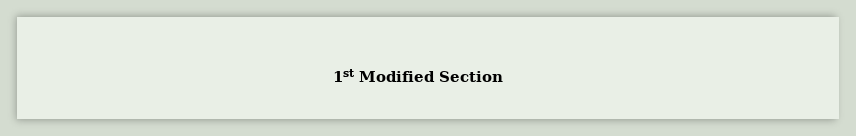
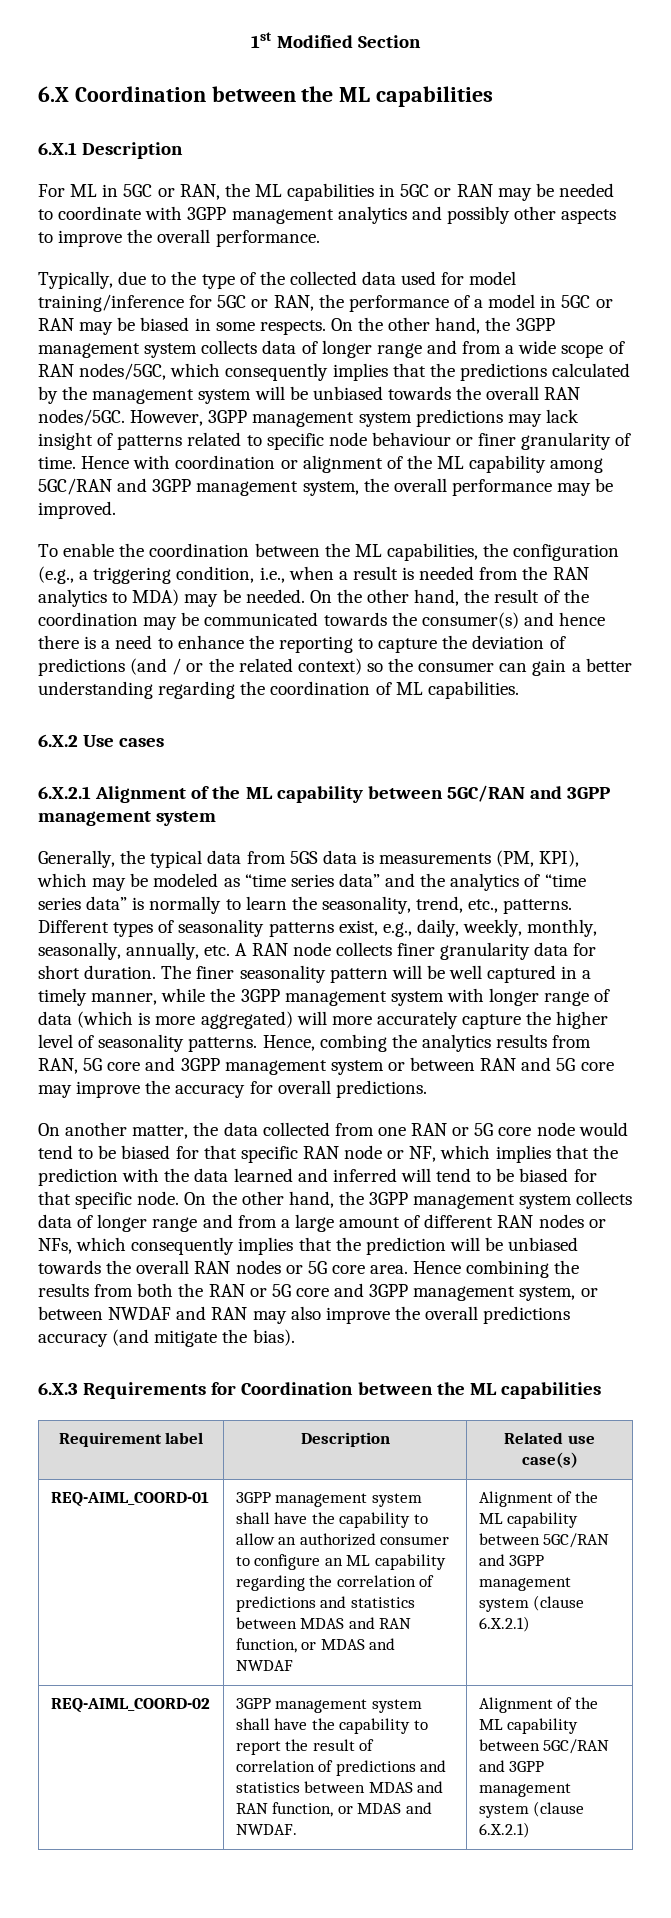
+ 6.X Coordination between the ML capabilities
+ 6.X.1 Description
+ For ML in 5GC or RAN, the ML capabilities in 5GC or RAN may be needed to coordinate with 3GPP management analytics and possibly other aspects to improve the overall performance.
+ Typically, due to the type of the collected data used for model training/inference for 5GC or RAN, the performance of a model in 5GC or RAN may be biased in some respects. On the other hand, the 3GPP management system collects data of longer range and from a wide scope of RAN nodes/5GC, which consequently implies that the predictions calculated by the management system will be unbiased towards the overall RAN nodes/5GC. However, 3GPP management system predictions may lack insight of patterns related to specific node behaviour or finer granularity of time. Hence with coordination or alignment of the ML capability among 5GC/RAN and 3GPP management system, the overall performance may be improved.
+ To enable the coordination between the ML capabilities, the configuration (e.g., a triggering condition, i.e., when a result is needed from the RAN analytics to MDA) may be needed. On the other hand, the result of the coordination may be communicated towards the consumer(s) and hence there is a need to enhance the reporting to capture the deviation of predictions (and / or the related context) so the consumer can gain a better understanding regarding the coordination of ML capabilities.
+ 6.X.2 Use cases
+ 6.X.2.1 Alignment of the ML capability between 5GC/RAN and 3GPP management system
+ Generally, the typical data from 5GS data is measurements (PM, KPI), which may be modeled as “time series data” and the analytics of “time series data” is normally to learn the seasonality, trend, etc., patterns. Different types of seasonality patterns exist, e.g., daily, weekly, monthly, seasonally, annually, etc. A RAN node collects finer granularity data for short duration. The finer seasonality pattern will be well captured in a timely manner, while the 3GPP management system with longer range of data (which is more aggregated) will more accurately capture the higher level of seasonality patterns. Hence, combing the analytics results from RAN, 5G core and 3GPP management system or between RAN and 5G core may improve the accuracy for overall predictions.
+ On another matter, the data collected from one RAN or 5G core node would tend to be biased for that specific RAN node or NF, which implies that the prediction with the data learned and inferred will tend to be biased for that specific node. On the other hand, the 3GPP management system collects data of longer range and from a large amount of different RAN nodes or NFs, which consequently implies that the prediction will be unbiased towards the overall RAN nodes or 5G core area. Hence combining the results from both the RAN or 5G core and 3GPP management system, or between NWDAF and RAN may also improve the overall predictions accuracy (and mitigate the bias).
+ 6.X.3 Requirements for Coordination between the ML capabilities
+ Requirement label | Description | Related use case(s)
+ REQ-AIML_COORD-01 | 3GPP management system shall have the capability to allow an authorized consumer to configure an ML capability regarding the correlation of predictions and statistics between MDAS and RAN function, or MDAS and NWDAF | Alignment of the ML capability between 5GC/RAN and 3GPP management system (clause 6.X.2.1)
+ REQ-AIML_COORD-02 | 3GPP management system shall have the capability to report the result of correlation of predictions and statistics between MDAS and RAN function, or MDAS and NWDAF. | Alignment of the ML capability between 5GC/RAN and 3GPP management system (clause 6.X.2.1)

